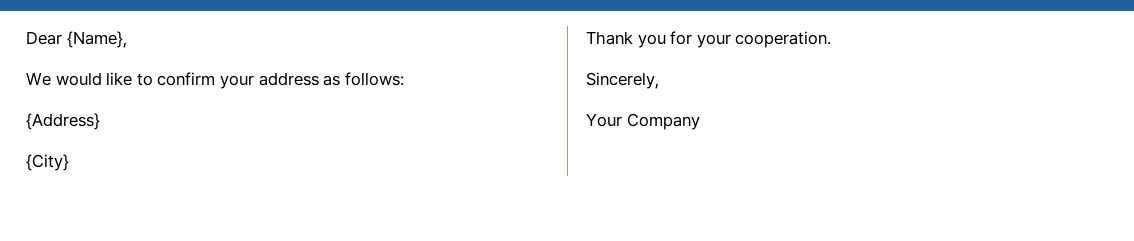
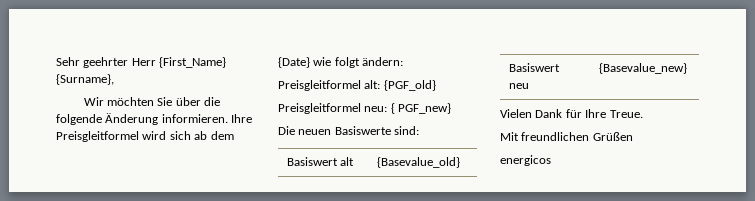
- Dear {Name},
- We would like to confirm your address as follows:
- {Address}
- {City}
- Thank you for your cooperation.
- Sincerely,
- Your Company
+ Sehr geehrter Herr {First_Name} {Surname},
+ Wir möchten Sie über die folgende Änderung informieren. Ihre Preisgleitformel wird sich ab dem {Date} wie folgt ändern:
+ Preisgleitformel alt: {PGF_old}
+ Preisgleitformel neu: { PGF_new}
+ Die neuen Basiswerte sind:
+ Basiswert alt | {Basevalue_old}
+ Basiswert neu | {Basevalue_new}
+ Vielen Dank für Ihre Treue.
+ Mit freundlichen Grüßen
+ energicos

